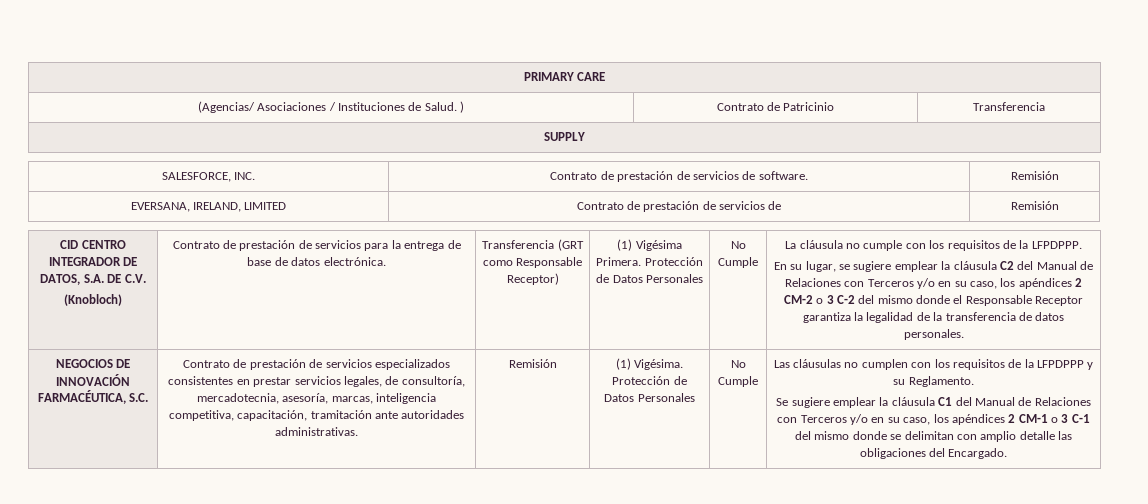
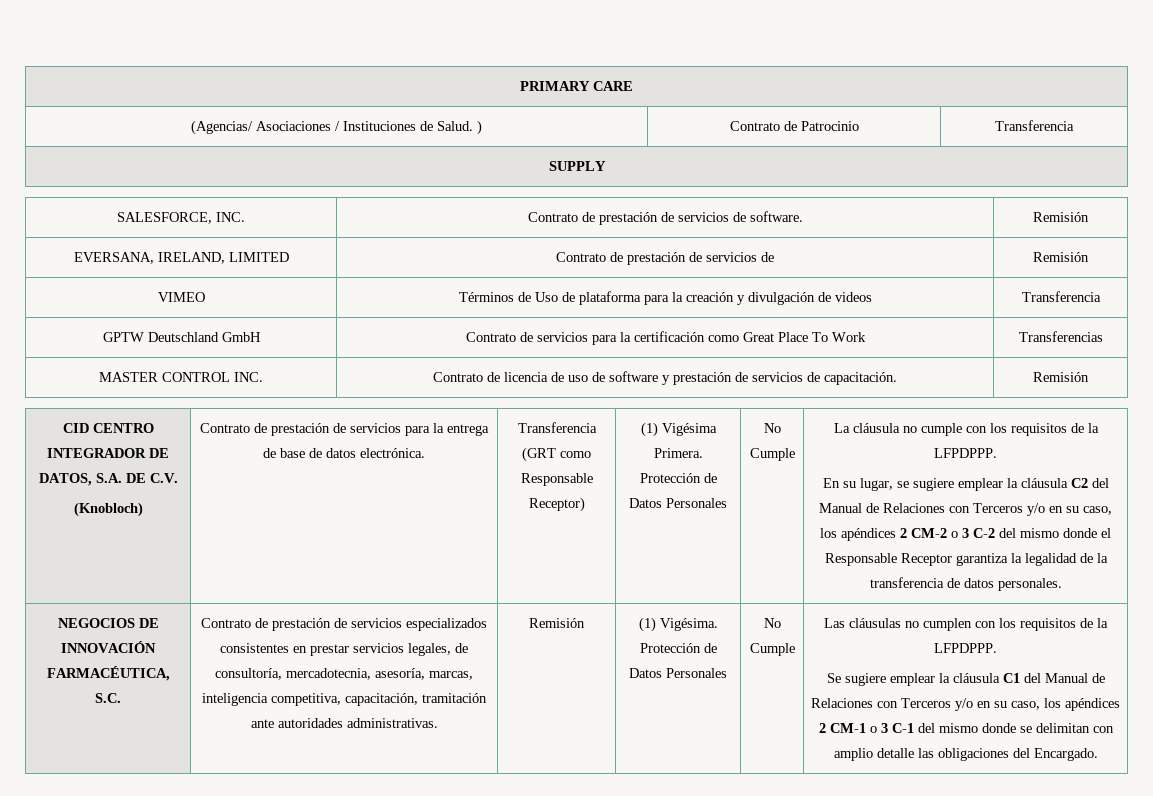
- (Agencias/ Asociaciones / Instituciones de Salud. ) | Contrato de Patricinio | Transferencia
+ (Agencias/ Asociaciones / Instituciones de Salud. ) | Contrato de Patrocinio | Transferencia
+ VIMEO | Términos de Uso de plataforma para la creación y divulgación de videos | Transferencia
+ GPTW Deutschland GmbH | Contrato de servicios para la certificación como Great Place To Work | Transferencias
+ MASTER CONTROL INC. | Contrato de licencia de uso de software y prestación de servicios de capacitación. | Remisión
- Las cláusulas no cumplen con los requisitos de la LFPDPPP y su Reglamento.
+ Las cláusulas no cumplen con los requisitos de la LFPDPPP.

